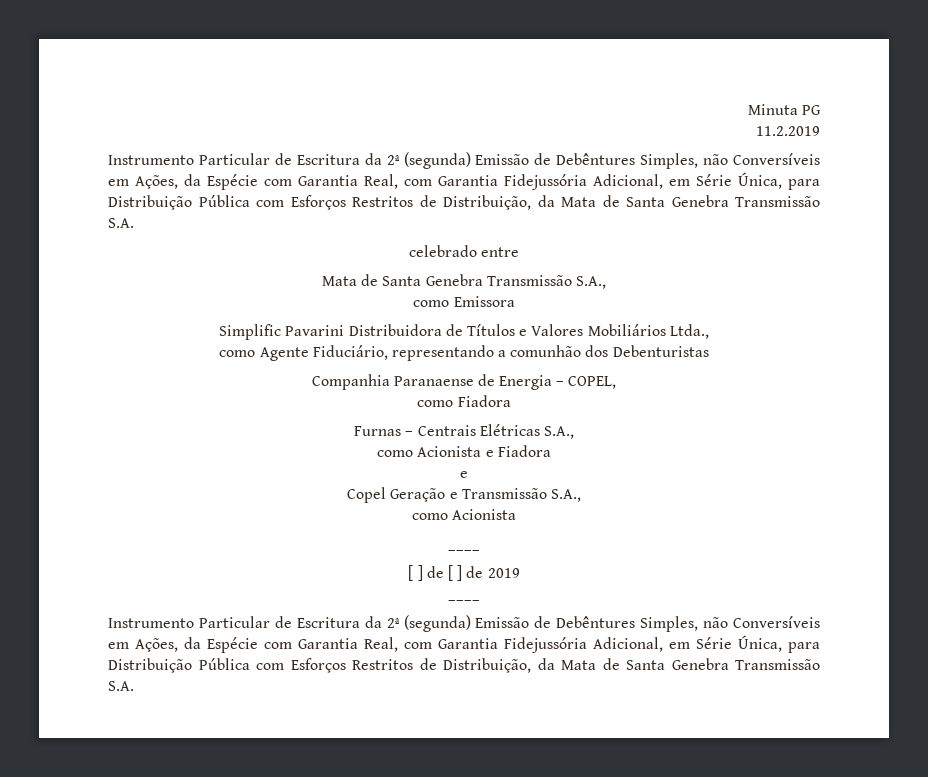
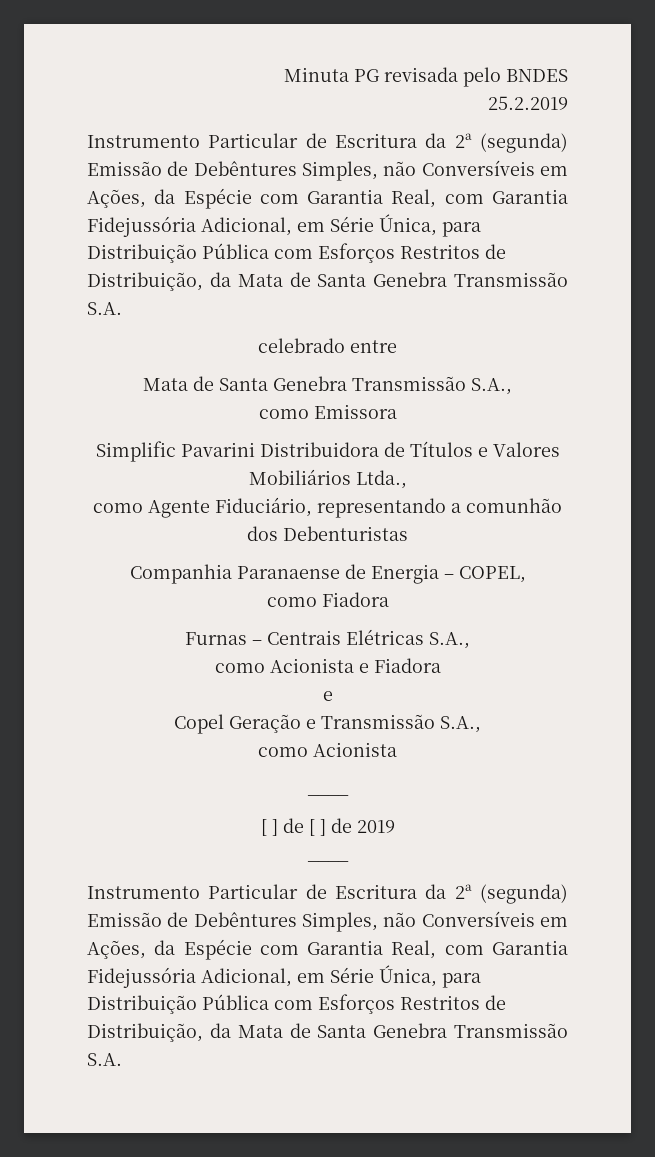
- Minuta PG
- 11.2.2019
+ Minuta PG revisada pelo BNDES
+ 25.2.2019

